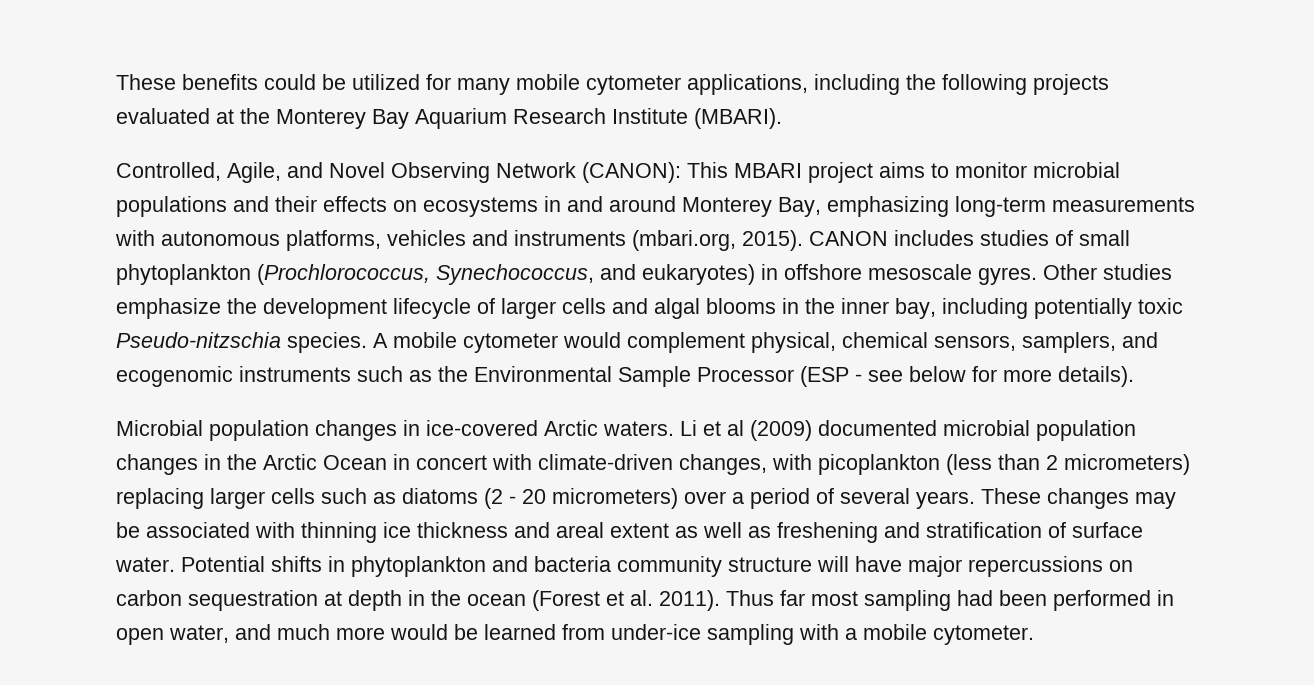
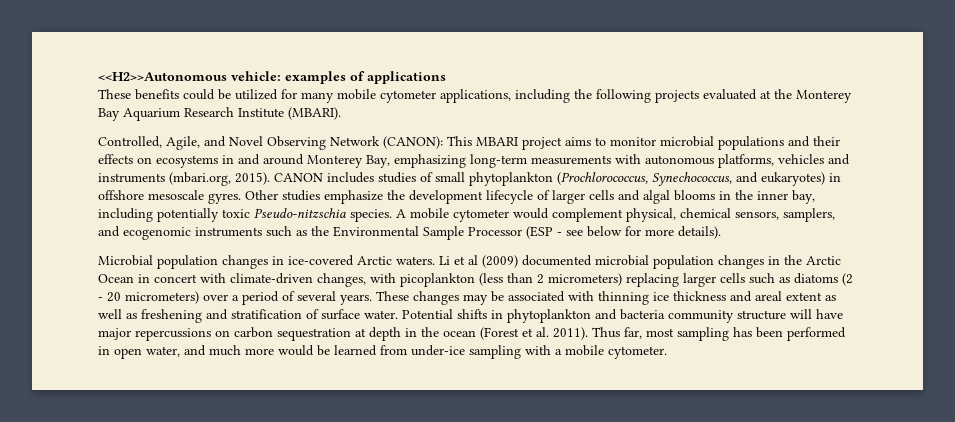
+ <<H2>>Autonomous vehicle: examples of applications
- Thus far most sampling had been performed in open water, and much more would be learned from under-ice sampling with a mobile cytometer.
+ Thus far, most sampling has been performed in open water, and much more would be learned from under-ice sampling with a mobile cytometer.

